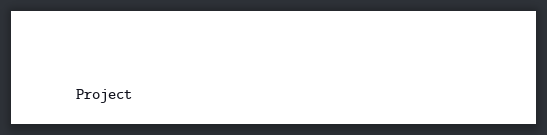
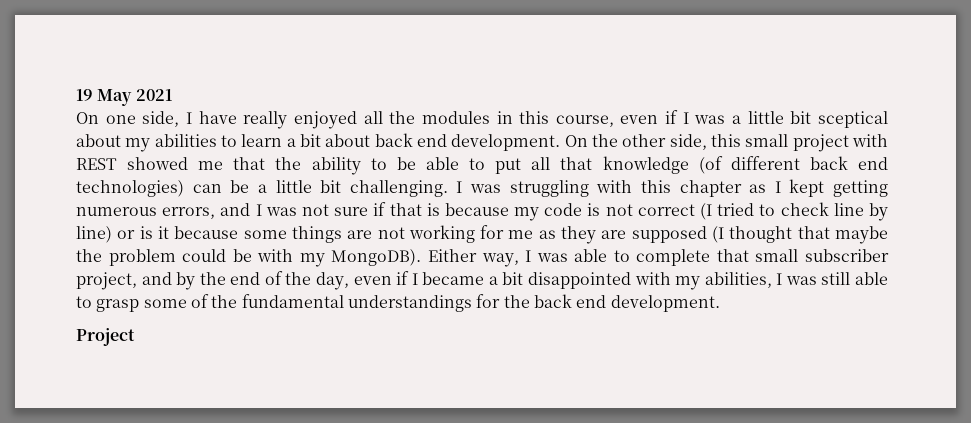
+ 19 May 2021
+ On one side, I have really enjoyed all the modules in this course, even if I was a little bit sceptical about my abilities to learn a bit about back end development. On the other side, this small project with REST showed me that the ability to be able to put all that knowledge (of different back end technologies) can be a little bit challenging. I was struggling with this chapter as I kept getting numerous errors, and I was not sure if that is because my code is not correct (I tried to check line by line) or is it because some things are not working for me as they are supposed (I thought that maybe the problem could be with my MongoDB). Either way, I was able to complete that small subscriber project, and by the end of the day, even if I became a bit disappointed with my abilities, I was still able to grasp some of the fundamental understandings for the back end development.

